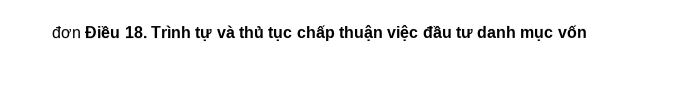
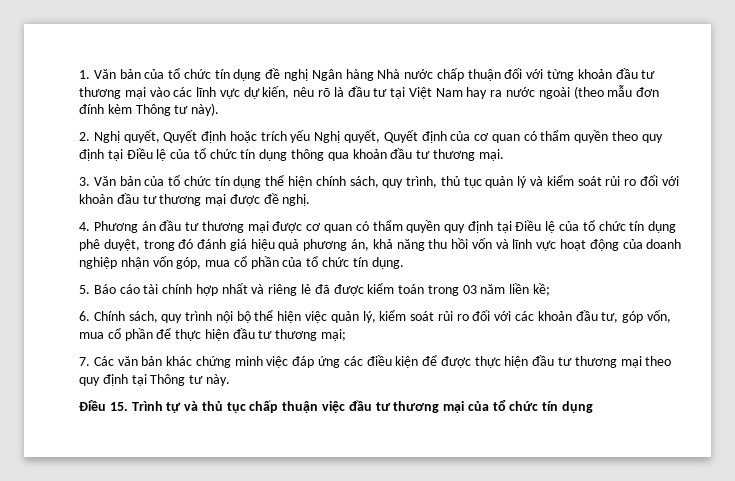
- đơn Điều 18. Trình tự và thủ tục chấp thuận việc đầu tư danh mục vốn
+ 1. Văn bản của tổ chức tín dụng đề nghị Ngân hàng Nhà nước chấp thuận đối với từng khoản đầu tư thương mại vào các lĩnh vực dự kiến, nêu rõ là đầu tư tại Việt Nam hay ra nước ngoài (theo mẫu đơn đính kèm Thông tư này).
+ 2. Nghị quyết, Quyết định hoặc trích yếu Nghị quyết, Quyết định của cơ quan có thẩm quyền theo quy định tại Điều lệ của tổ chức tín dụng thông qua khoản đầu tư thương mại.
+ 3. Văn bản của tổ chức tín dụng thể hiện chính sách, quy trình, thủ tục quản lý và kiểm soát rủi ro đối với khoản đầu tư thương mại được đề nghị.
+ 4. Phương án đầu tư thương mại được cơ quan có thẩm quyền quy định tại Điều lệ của tổ chức tín dụng phê duyệt, trong đó đánh giá hiệu quả phương án, khả năng thu hồi vốn và lĩnh vực hoạt động của doanh nghiệp nhận vốn góp, mua cổ phần của tổ chức tín dụng.
+ 5. Báo cáo tài chính hợp nhất và riêng lẻ đã được kiểm toán trong 03 năm liền kề;
+ 6. Chính sách, quy trình nội bộ thể hiện việc quản lý, kiểm soát rủi ro đối với các khoản đầu tư, góp vốn, mua cổ phần để thực hiện đầu tư thương mại;
+ 7. Các văn bản khác chứng minh việc đáp ứng các điều kiện để được thực hiện đầu tư thương mại theo quy định tại Thông tư này.
+ Điều 15. Trình tự và thủ tục chấp thuận việc đầu tư thương mại của tổ chức tín dụng

